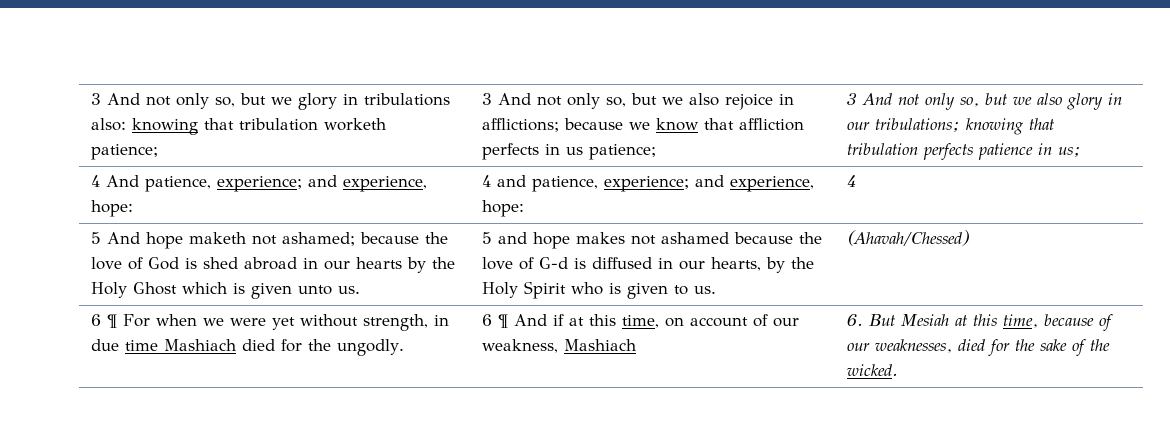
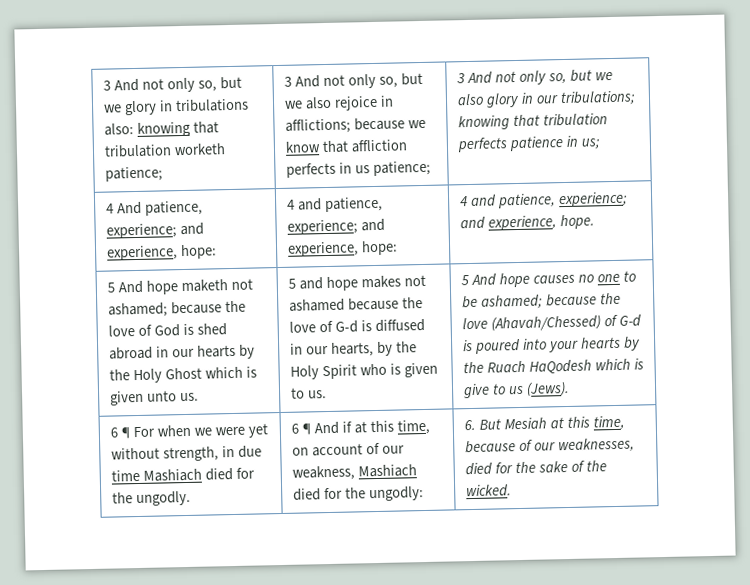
- 4 And patience, experience; and experience, hope: | 4 and patience, experience; and experience, hope: | 4
+ 4 And patience, experience; and experience, hope: | 4 and patience, experience; and experience, hope: | 4 and patience, experience; and experience, hope.
- (Ahavah/Chessed)
+ 5 And hope causes no one to be ashamed; because the love (Ahavah/Chessed) of G-d is poured into your hearts by the Ruach HaQodesh which is give to us (Jews).
- 6 ¶ And if at this time, on account of our weakness, Mashiach
+ 6 ¶ And if at this time, on account of our weakness, Mashiach died for the ungodly:

